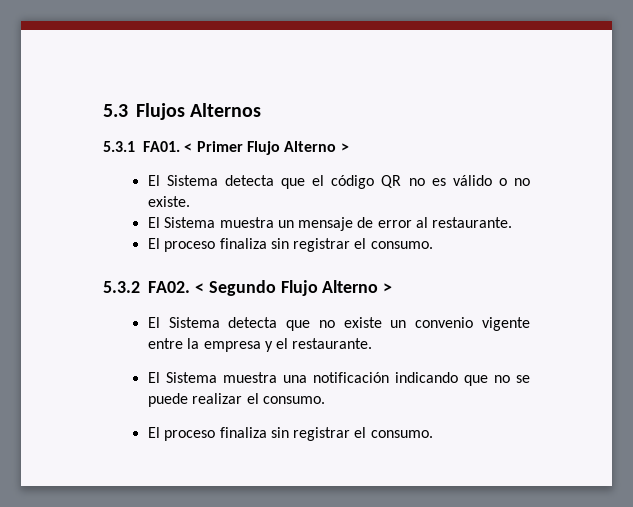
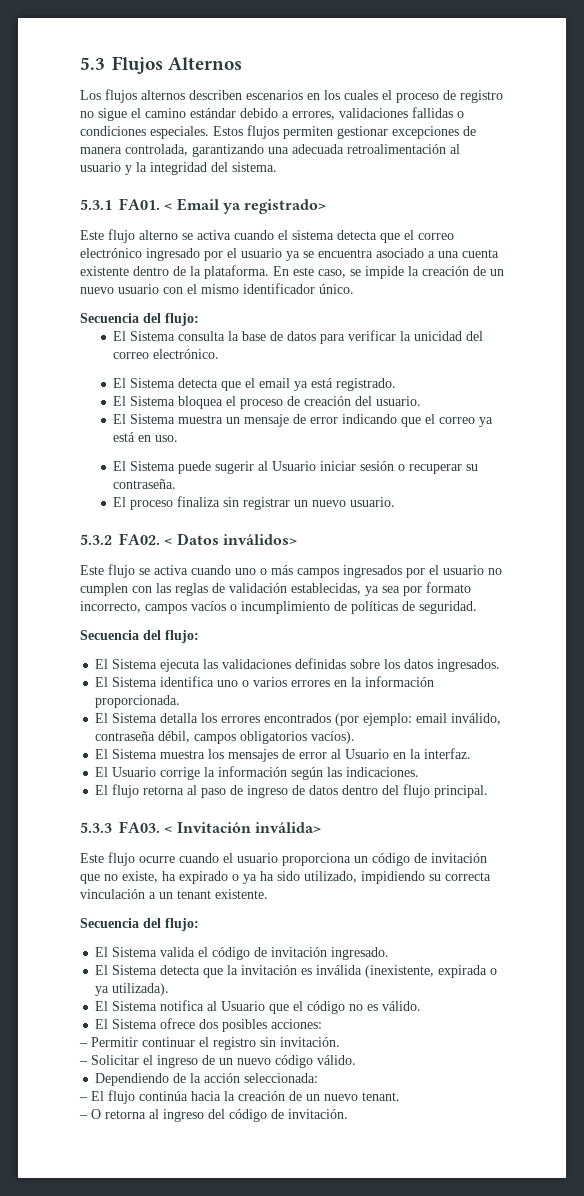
- 5.3.1 FA01. < Primer Flujo Alterno >
+ Los flujos alternos describen escenarios en los cuales el proceso de registro no sigue el camino estándar debido a errores, validaciones fallidas o condiciones especiales. Estos flujos permiten gestionar excepciones de manera controlada, garantizando una adecuada retroalimentación al usuario y la integridad del sistema.
+ 5.3.1 FA01. < Email ya registrado>
+ Este flujo alterno se activa cuando el sistema detecta que el correo electrónico ingresado por el usuario ya se encuentra asociado a una cuenta existente dentro de la plataforma. En este caso, se impide la creación de un nuevo usuario con el mismo identificador único.
+ Secuencia del flujo:
+ El Sistema consulta la base de datos para verificar la unicidad del correo electrónico.
- El Sistema detecta que el código QR no es válido o no existe.
+ El Sistema detecta que el email ya está registrado.
+ El Sistema bloquea el proceso de creación del usuario.
- El Sistema muestra un mensaje de error al restaurante.
- El proceso finaliza sin registrar el consumo.
+ El Sistema muestra un mensaje de error indicando que el correo ya está en uso.
+ El Sistema puede sugerir al Usuario iniciar sesión o recuperar su contraseña.
+ El proceso finaliza sin registrar un nuevo usuario.
- < Segundo Flujo Alterno >
- El Sistema detecta que no existe un convenio vigente entre la empresa y el restaurante.
- El Sistema muestra una notificación indicando que no se puede realizar el consumo.
- El proceso finaliza sin registrar el consumo.
+ < Datos inválidos>
+ Este flujo se activa cuando uno o más campos ingresados por el usuario no cumplen con las reglas de validación establecidas, ya sea por formato incorrecto, campos vacíos o incumplimiento de políticas de seguridad.
+ Secuencia del flujo:
+ El Sistema ejecuta las validaciones definidas sobre los datos ingresados.
+ El Sistema identifica uno o varios errores en la información proporcionada.
+ El Sistema detalla los errores encontrados (por ejemplo: email inválido, contraseña débil, campos obligatorios vacíos).
+ El Sistema muestra los mensajes de error al Usuario en la interfaz.
+ El Usuario corrige la información según las indicaciones.
+ El flujo retorna al paso de ingreso de datos dentro del flujo principal.
+ 5.3.3 FA03. < Invitación inválida>
+ Este flujo ocurre cuando el usuario proporciona un código de invitación que no existe, ha expirado o ya ha sido utilizado, impidiendo su correcta vinculación a un tenant existente.
+ Secuencia del flujo:
+ El Sistema valida el código de invitación ingresado.
+ El Sistema detecta que la invitación es inválida (inexistente, expirada o ya utilizada).
+ El Sistema notifica al Usuario que el código no es válido.
+ El Sistema ofrece dos posibles acciones:
+ – Permitir continuar el registro sin invitación.
+ – Solicitar el ingreso de un nuevo código válido.
+ Dependiendo de la acción seleccionada:
+ – El flujo continúa hacia la creación de un nuevo tenant.
+ – O retorna al ingreso del código de invitación.

